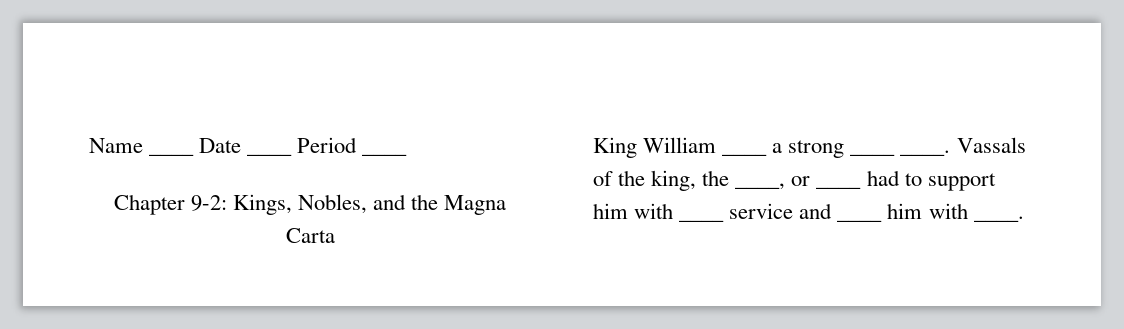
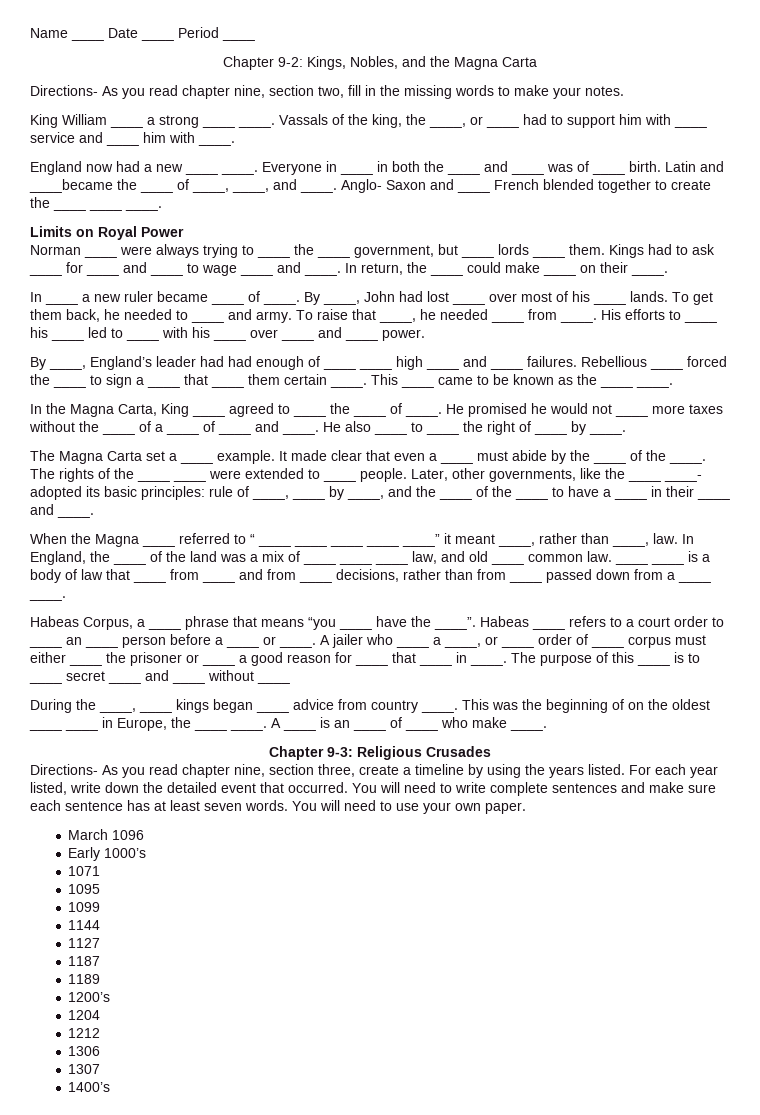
+ Directions- As you read chapter nine, section two, fill in the missing words to make your notes.
+ England now had a new ____ ____. Everyone in ____ in both the ____ and ____ was of ____ birth. Latin and ____became the ____ of ____, ____, and ____. Anglo- Saxon and ____ French blended together to create the ____ ____ ____.
+ Limits on Royal Power
+ Norman ____ were always trying to ____ the ____ government, but ____ lords ____ them. Kings had to ask ____ for ____ and ____ to wage ____ and ____. In return, the ____ could make ____ on their ____.
+ In ____ a new ruler became ____ of ____. By ____, John had lost ____ over most of his ____ lands. To get them back, he needed to ____ and army. To raise that ____, he needed ____ from ____. His efforts to ____ his ____ led to ____ with his ____ over ____ and ____ power.
+ By ____, England’s leader had had enough of ____ ____ high ____ and ____ failures. Rebellious ____ forced the ____ to sign a ____ that ____ them certain ____. This ____ came to be known as the ____ ____.
+ In the Magna Carta, King ____ agreed to ____ the ____ of ____. He promised he would not ____ more taxes without the ____ of a ____ of ____ and ____. He also ____ to ____ the right of ____ by ____.
+ The Magna Carta set a ____ example. It made clear that even a ____ must abide by the ____ of the ____. The rights of the ____ ____ were extended to ____ people. Later, other governments, like the ____ ____- adopted its basic principles: rule of ____, ____ by ____, and the ____ of the ____ to have a ____ in their ____ and ____.
+ When the Magna ____ referred to “ ____ ____ ____ ____ ____” it meant ____, rather than ____, law. In England, the ____ of the land was a mix of ____ ____ ____ law, and old ____ common law. ____ ____ is a body of law that ____ from ____ and from ____ decisions, rather than from ____ passed down from a ____ ____.
+ Habeas Corpus, a ____ phrase that means “you ____ have the ____”. Habeas ____ refers to a court order to ____ an ____ person before a ____ or ____. A jailer who ____ a ____, or ____ order of ____ corpus must either ____ the prisoner or ____ a good reason for ____ that ____ in ____. The purpose of this ____ is to ____ secret ____ and ____ without ____
+ During the ____, ____ kings began ____ advice from country ____. This was the beginning of on the oldest ____ ____ in Europe, the ____ ____. A ____ is an ____ of ____ who make ____.
+ Chapter 9-3: Religious Crusades
+ Directions- As you read chapter nine, section three, create a timeline by using the years listed. For each year listed, write down the detailed event that occurred. You will need to write complete sentences and make sure each sentence has at least seven words. You will need to use your own paper.
+ March 1096
+ Early 1000’s
+ 1071
+ 1095
+ 1099
+ 1144
+ 1127
+ 1187
+ 1189
+ 1200’s
+ 1204
+ 1212
+ 1306
+ 1307
+ 1400’s

